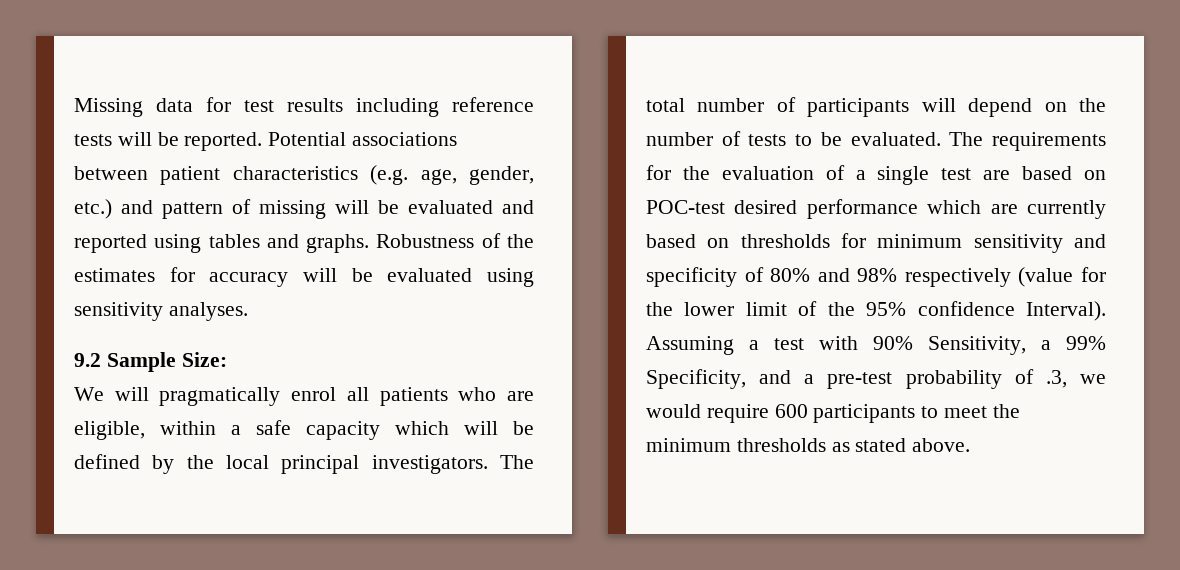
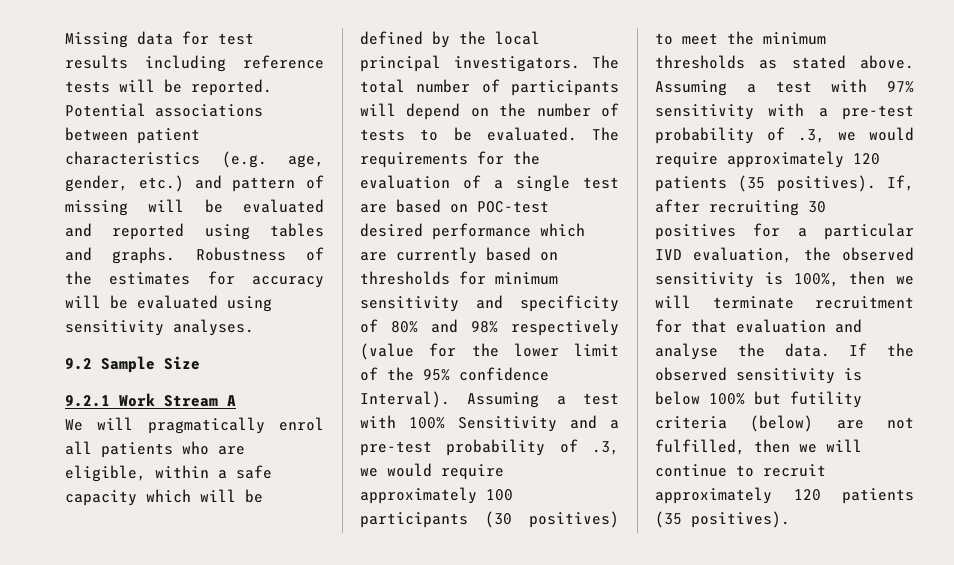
- 9.2 Sample Size:
+ 9.2 Sample Size
+ 9.2.1 Work Stream A
- Assuming a test with 90% Sensitivity, a 99% Specificity, and a pre-test probability of .3, we would require 600 participants to meet the minimum thresholds as stated above.
+ Assuming a test with 100% Sensitivity and a pre-test probability of .3, we would require approximately 100 participants (30 positives) to meet the minimum thresholds as stated above.
+ Assuming a test with 97% sensitivity with a pre-test probability of .3, we would require approximately 120 patients (35 positives). If, after recruiting 30 positives for a particular IVD evaluation, the observed sensitivity is 100%, then we will terminate recruitment for that evaluation and analyse the data. If the observed sensitivity is below 100% but futility criteria (below) are not fulfilled, then we will continue to recruit approximately 120 patients (35 positives).

